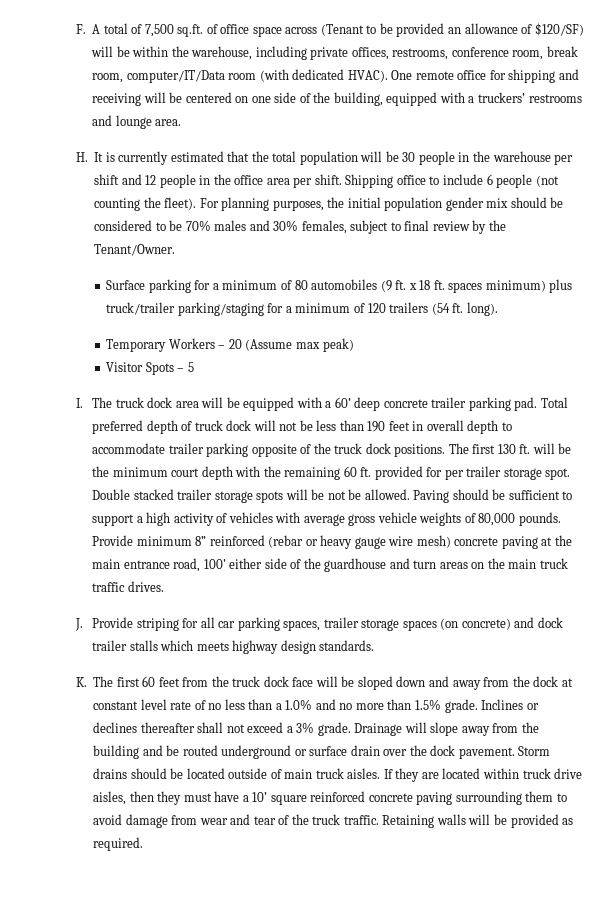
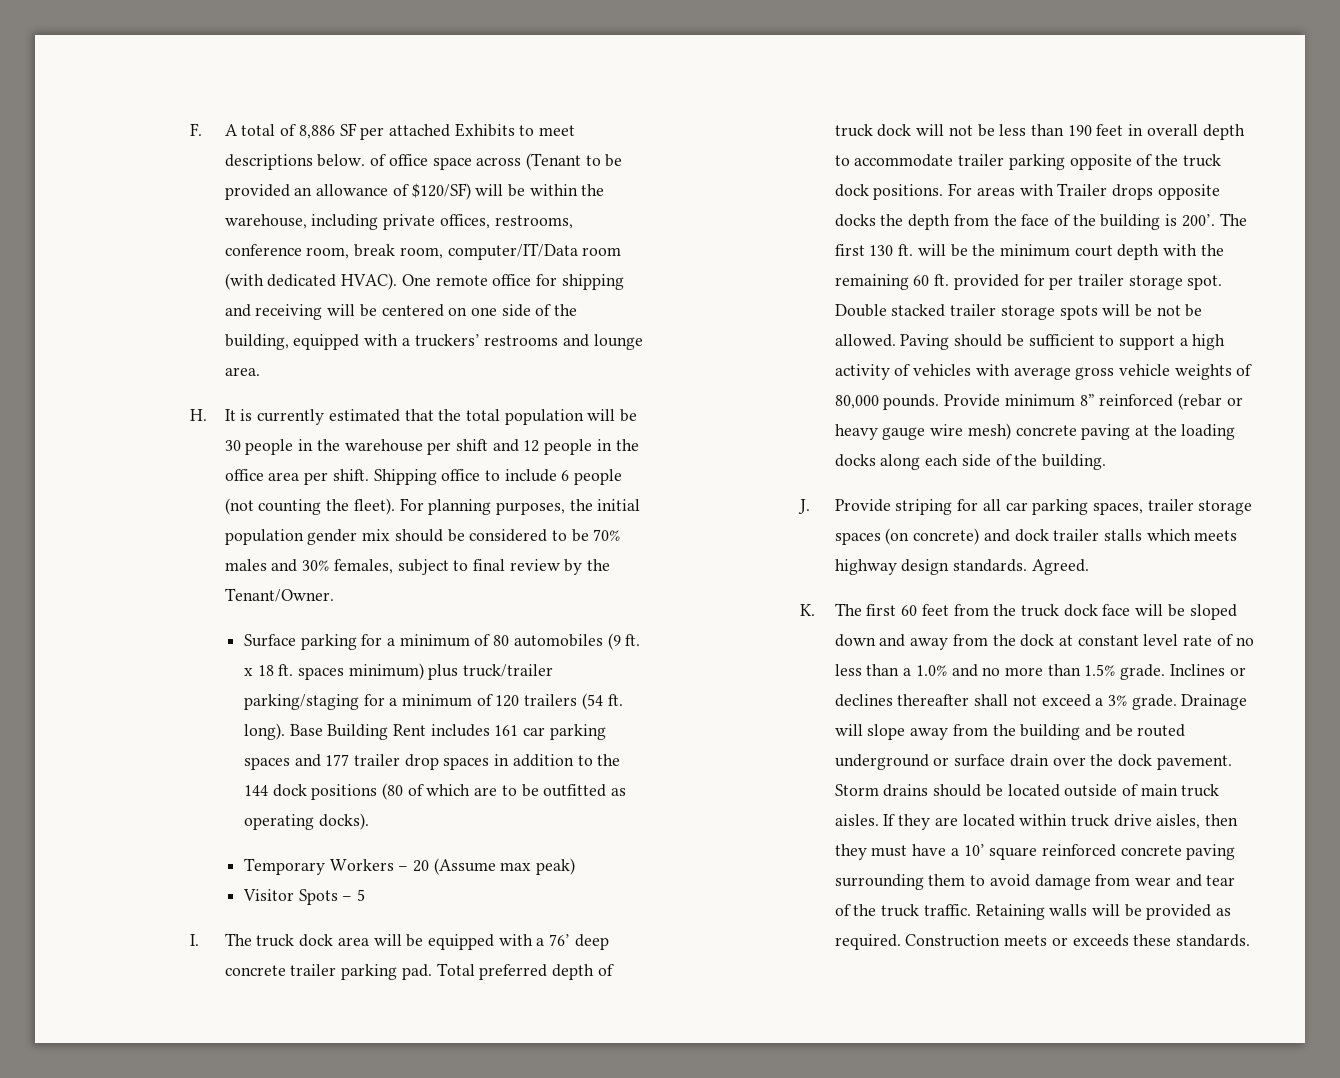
- F. A total of 7,500 sq.ft. of office space across (Tenant to be provided an allowance of $120/SF) will be within the warehouse, including private offices, restrooms, conference room, break room, computer/IT/Data room (with dedicated HVAC).
+ F. A total of 8,886 SF per attached Exhibits to meet descriptions below. of office space across (Tenant to be provided an allowance of $120/SF) will be within the warehouse, including private offices, restrooms, conference room, break room, computer/IT/Data room (with dedicated HVAC).
+ Base Building Rent includes 161 car parking spaces and 177 trailer drop spaces in addition to the 144 dock positions (80 of which are to be outfitted as operating docks).
- I. The truck dock area will be equipped with a 60’ deep concrete trailer parking pad.
+ I. The truck dock area will be equipped with a 76’ deep concrete trailer parking pad.
+ For areas with Trailer drops opposite docks the depth from the face of the building is 200’.
- Provide minimum 8” reinforced (rebar or heavy gauge wire mesh) concrete paving at the main entrance road, 100’ either side of the guardhouse and turn areas on the main truck traffic drives.
+ Provide minimum 8” reinforced (rebar or heavy gauge wire mesh) concrete paving at the loading docks along each side of the building.
+ Agreed.
+ Construction meets or exceeds these standards.

